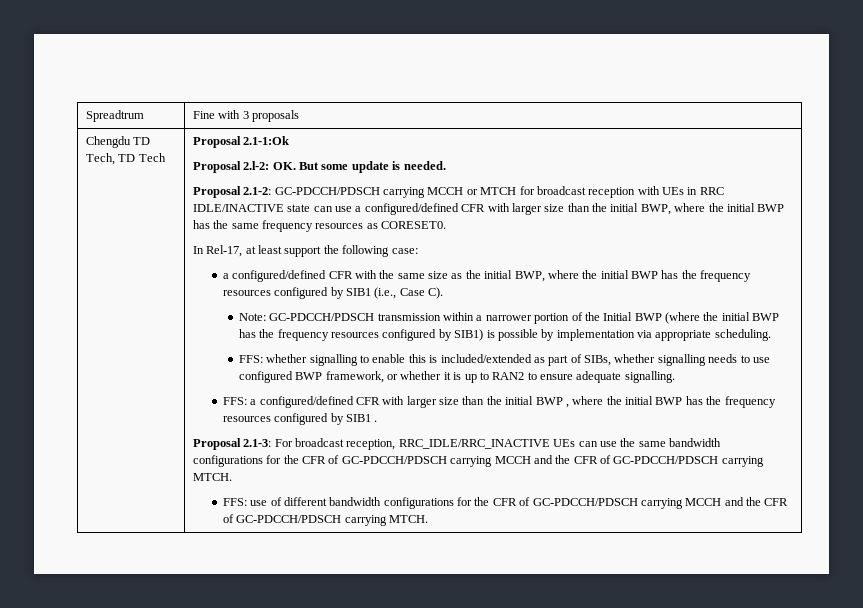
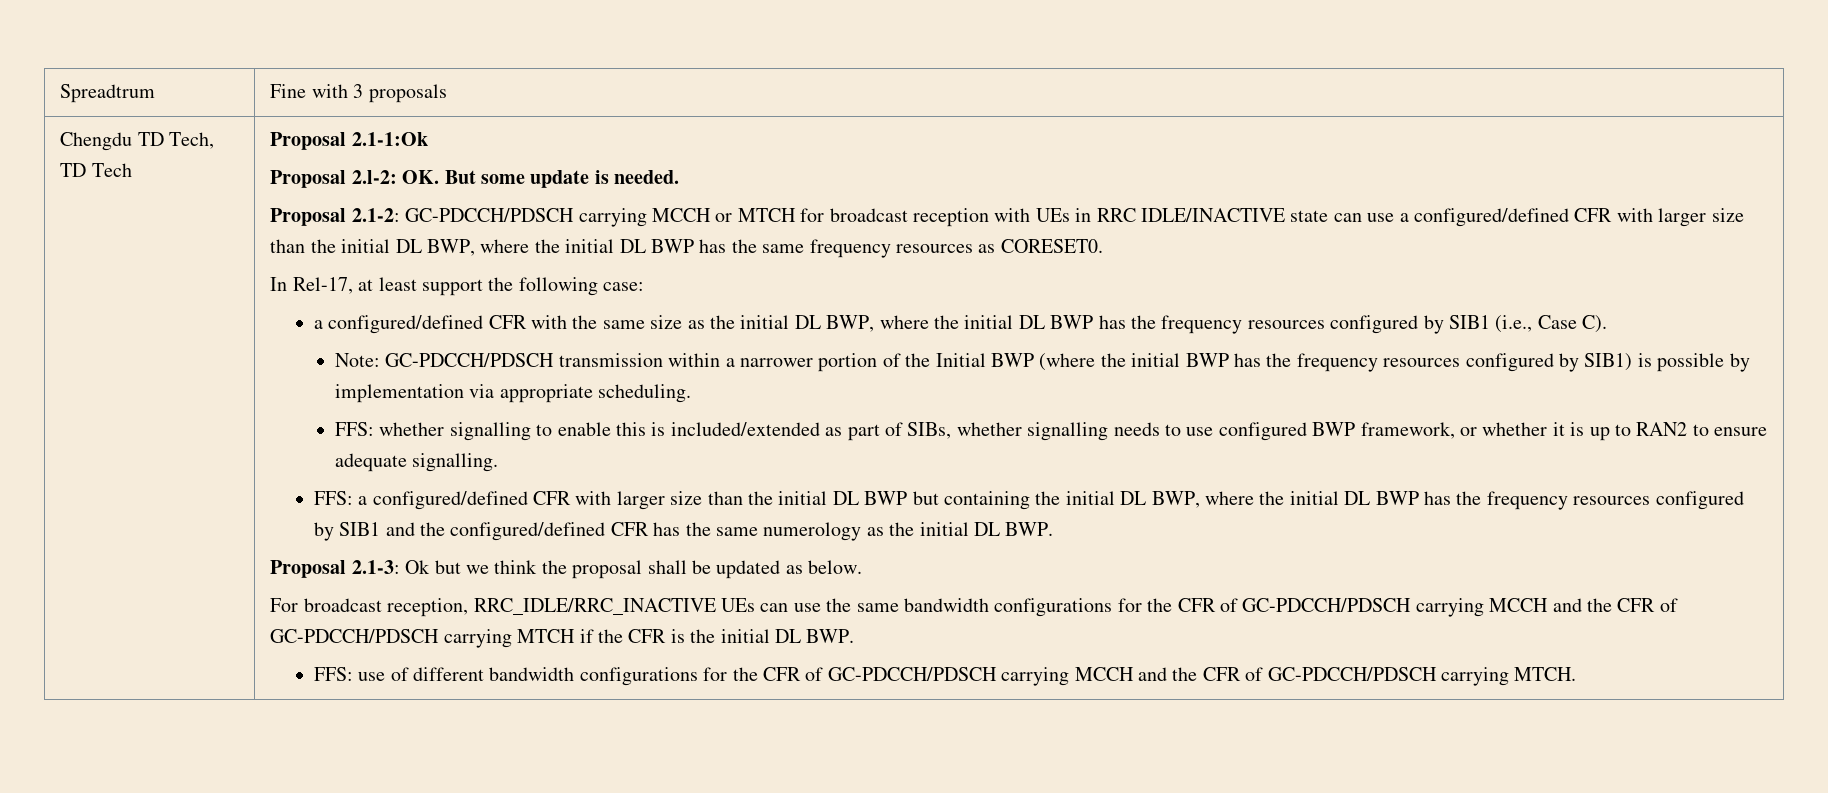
- Proposal 2.1-2: GC-PDCCH/PDSCH carrying MCCH or MTCH for broadcast reception with UEs in RRC IDLE/INACTIVE state can use a configured/defined CFR with larger size than the initial BWP, where the initial BWP has the same frequency resources as CORESET0.
+ Proposal 2.1-2: GC-PDCCH/PDSCH carrying MCCH or MTCH for broadcast reception with UEs in RRC IDLE/INACTIVE state can use a configured/defined CFR with larger size than the initial DL BWP, where the initial DL BWP has the same frequency resources as CORESET0.
- a configured/defined CFR with the same size as the initial BWP, where the initial BWP has the frequency resources configured by SIB1 (i.e., Case C).
+ a configured/defined CFR with the same size as the initial DL BWP, where the initial DL BWP has the frequency resources configured by SIB1 (i.e., Case C).
- FFS: a configured/defined CFR with larger size than the initial BWP , where the initial BWP has the frequency resources configured by SIB1 .
- Proposal 2.1-3: For broadcast reception, RRC_IDLE/RRC_INACTIVE UEs can use the same bandwidth configurations for the CFR of GC-PDCCH/PDSCH carrying MCCH and the CFR of GC-PDCCH/PDSCH carrying MTCH.
+ FFS: a configured/defined CFR with larger size than the initial DL BWP but containing the initial DL BWP, where the initial DL BWP has the frequency resources configured by SIB1 and the configured/defined CFR has the same numerology as the initial DL BWP.
+ Proposal 2.1-3: Ok but we think the proposal shall be updated as below.
+ For broadcast reception, RRC_IDLE/RRC_INACTIVE UEs can use the same bandwidth configurations for the CFR of GC-PDCCH/PDSCH carrying MCCH and the CFR of GC-PDCCH/PDSCH carrying MTCH if the CFR is the initial DL BWP.

